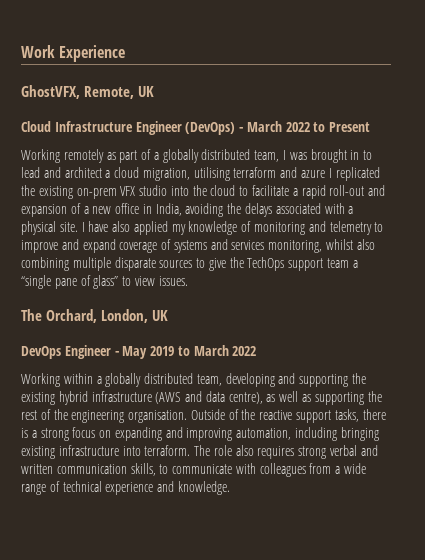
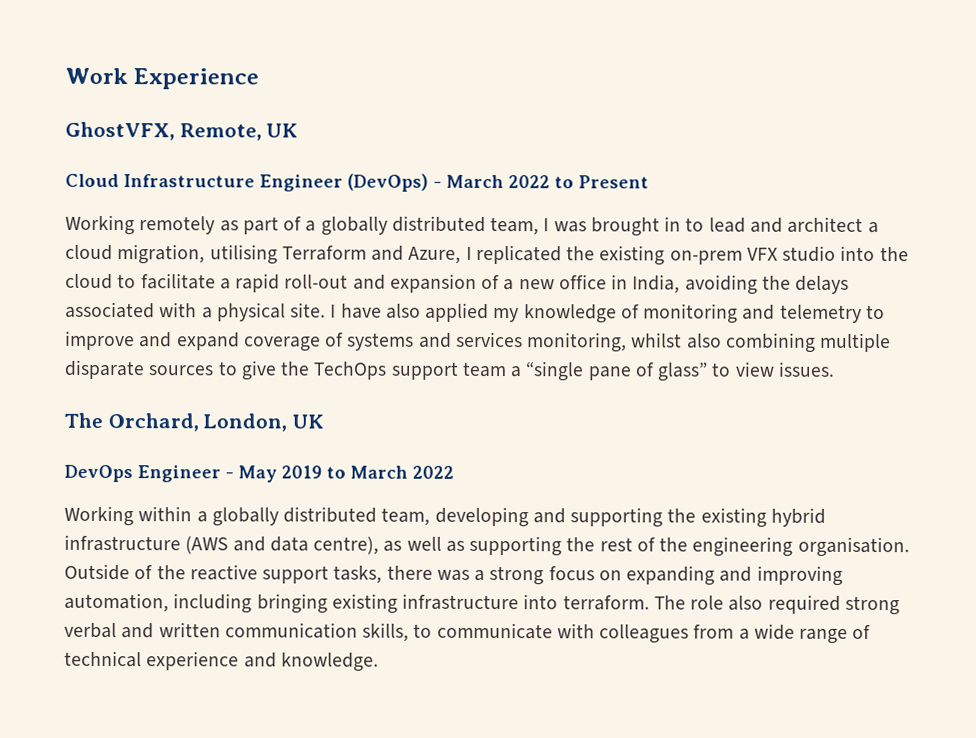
- Working remotely as part of a globally distributed team, I was brought in to lead and architect a cloud migration, utilising terraform and azure I replicated the existing on-prem VFX studio into the cloud to facilitate a rapid roll-out and expansion of a new office in India, avoiding the delays associated with a physical site.
+ Working remotely as part of a globally distributed team, I was brought in to lead and architect a cloud migration, utilising Terraform and Azure, I replicated the existing on-prem VFX studio into the cloud to facilitate a rapid roll-out and expansion of a new office in India, avoiding the delays associated with a physical site.
- Outside of the reactive support tasks, there is a strong focus on expanding and improving automation, including bringing existing infrastructure into terraform.
+ Outside of the reactive support tasks, there was a strong focus on expanding and improving automation, including bringing existing infrastructure into terraform.
- The role also requires strong verbal and written communication skills, to communicate with colleagues from a wide range of technical experience and knowledge.
+ The role also required strong verbal and written communication skills, to communicate with colleagues from a wide range of technical experience and knowledge.

